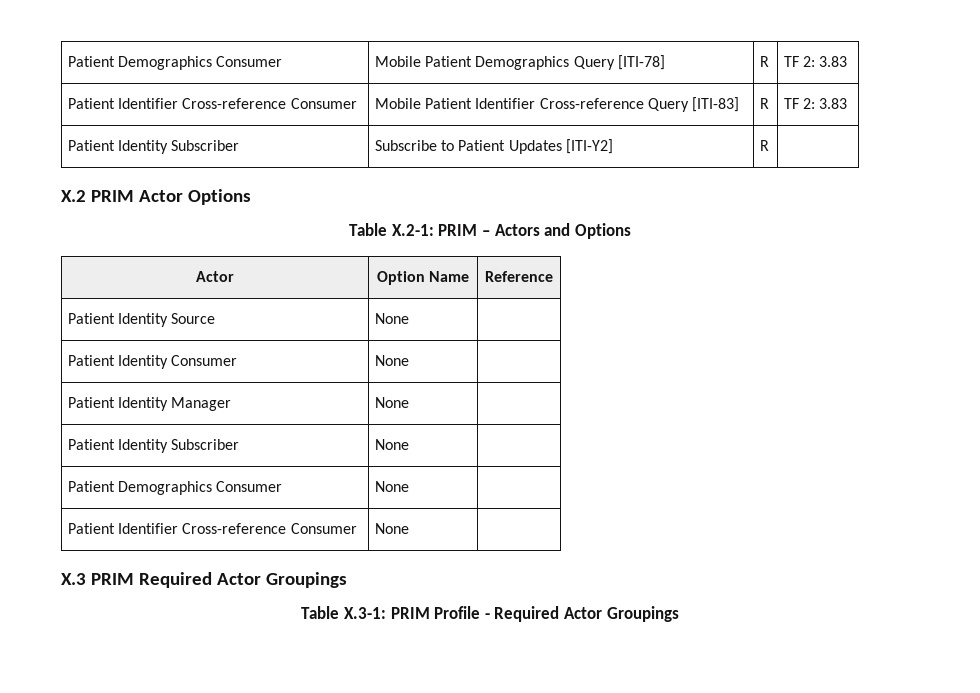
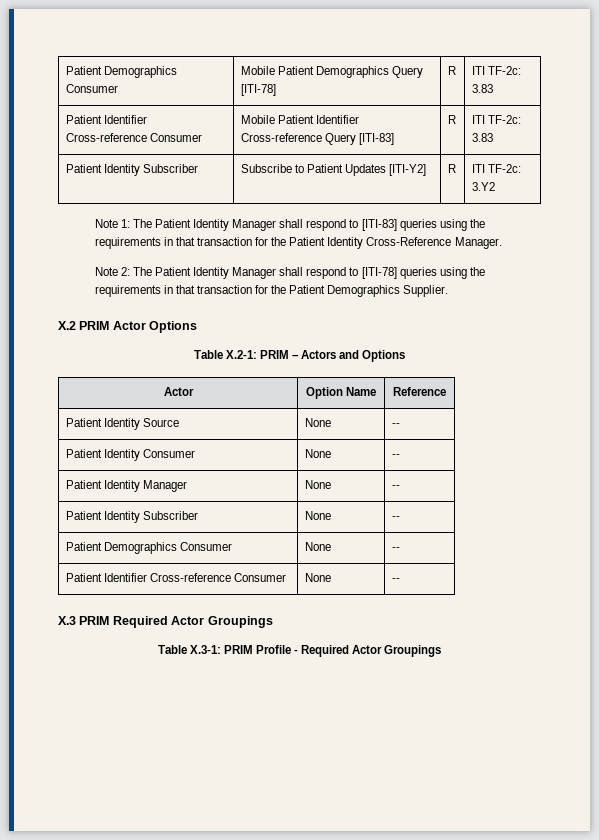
- Patient Demographics Consumer | Mobile Patient Demographics Query [ITI-78] | R | TF 2: 3.83
+ Patient Demographics Consumer | Mobile Patient Demographics Query [ITI-78] | R | ITI TF-2c: 3.83
- Patient Identifier Cross-reference Consumer | Mobile Patient Identifier Cross-reference Query [ITI-83] | R | TF 2: 3.83
+ Patient Identifier Cross-reference Consumer | Mobile Patient Identifier Cross-reference Query [ITI-83] | R | ITI TF-2c: 3.83
- Patient Identity Subscriber | Subscribe to Patient Updates [ITI-Y2] | R |
+ Patient Identity Subscriber | Subscribe to Patient Updates [ITI-Y2] | R | ITI TF-2c: 3.Y2
+ Note 1: The Patient Identity Manager shall respond to [ITI-83] queries using the requirements in that transaction for the Patient Identity Cross-Reference Manager.
+ Note 2: The Patient Identity Manager shall respond to [ITI-78] queries using the requirements in that transaction for the Patient Demographics Supplier.
- Patient Identity Source | None |
+ Patient Identity Source | None | --
- Patient Identity Consumer | None |
+ Patient Identity Consumer | None | --
- Patient Identity Manager | None |
+ Patient Identity Manager | None | --
- Patient Identity Subscriber | None |
+ Patient Identity Subscriber | None | --
- Patient Demographics Consumer | None |
+ Patient Demographics Consumer | None | --
- Patient Identifier Cross-reference Consumer | None |
+ Patient Identifier Cross-reference Consumer | None | --

